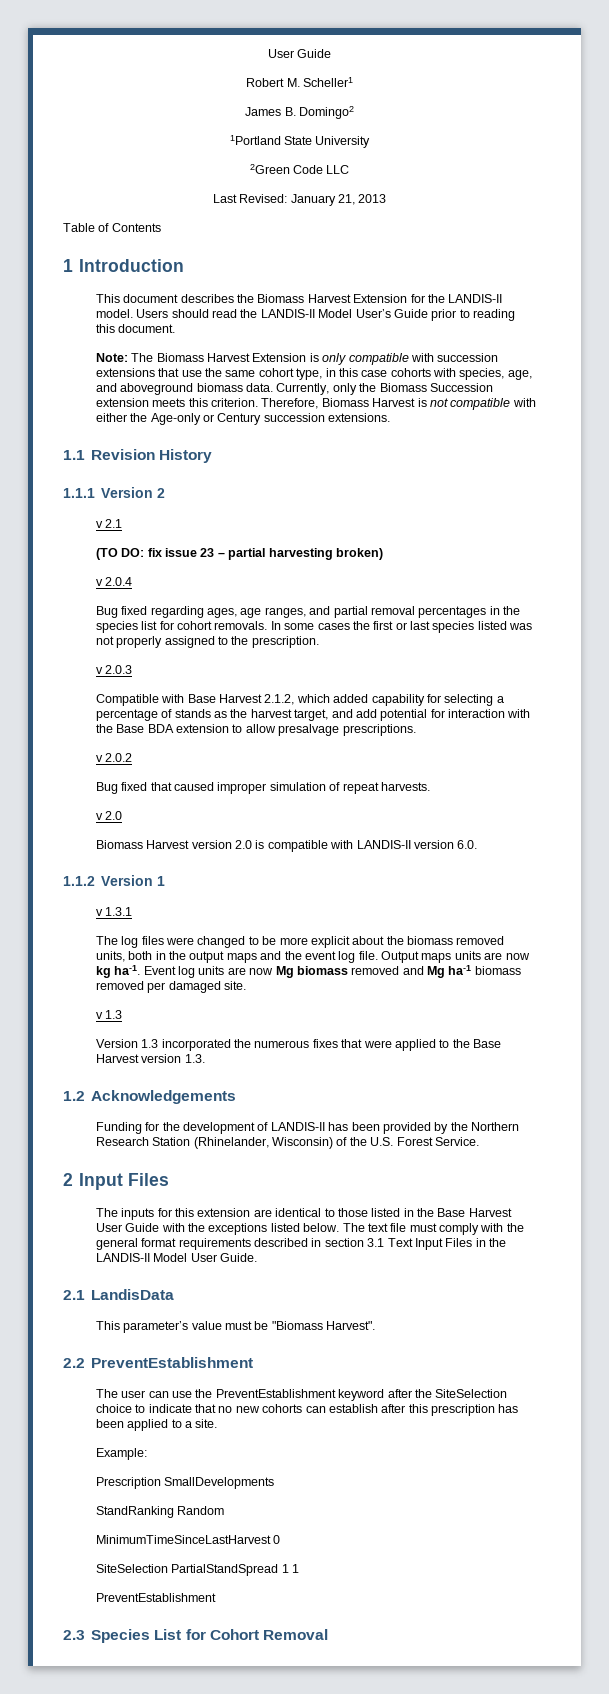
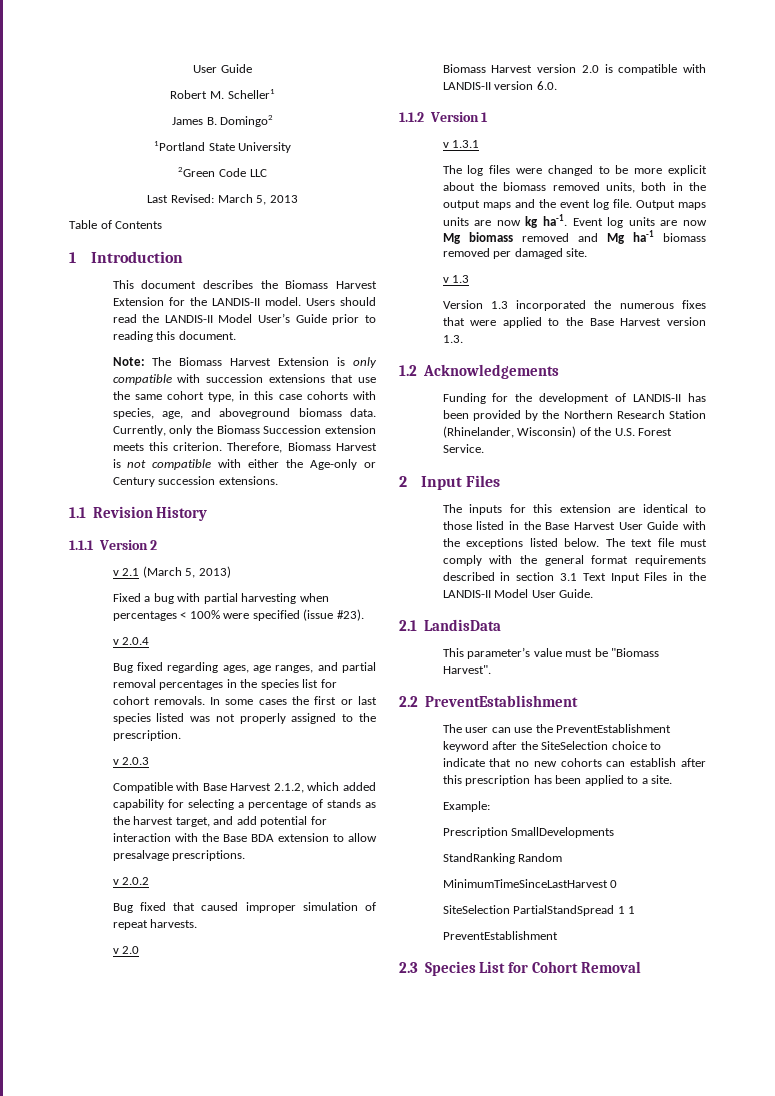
- Last Revised: January 21, 2013
+ Last Revised: March 5, 2013
- v 2.1
- (TO DO: fix issue 23 – partial harvesting broken)
+ v 2.1 (March 5, 2013)
+ Fixed a bug with partial harvesting when percentages < 100% were specified (issue #23).

